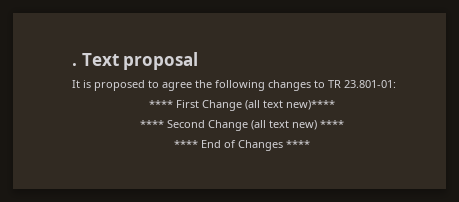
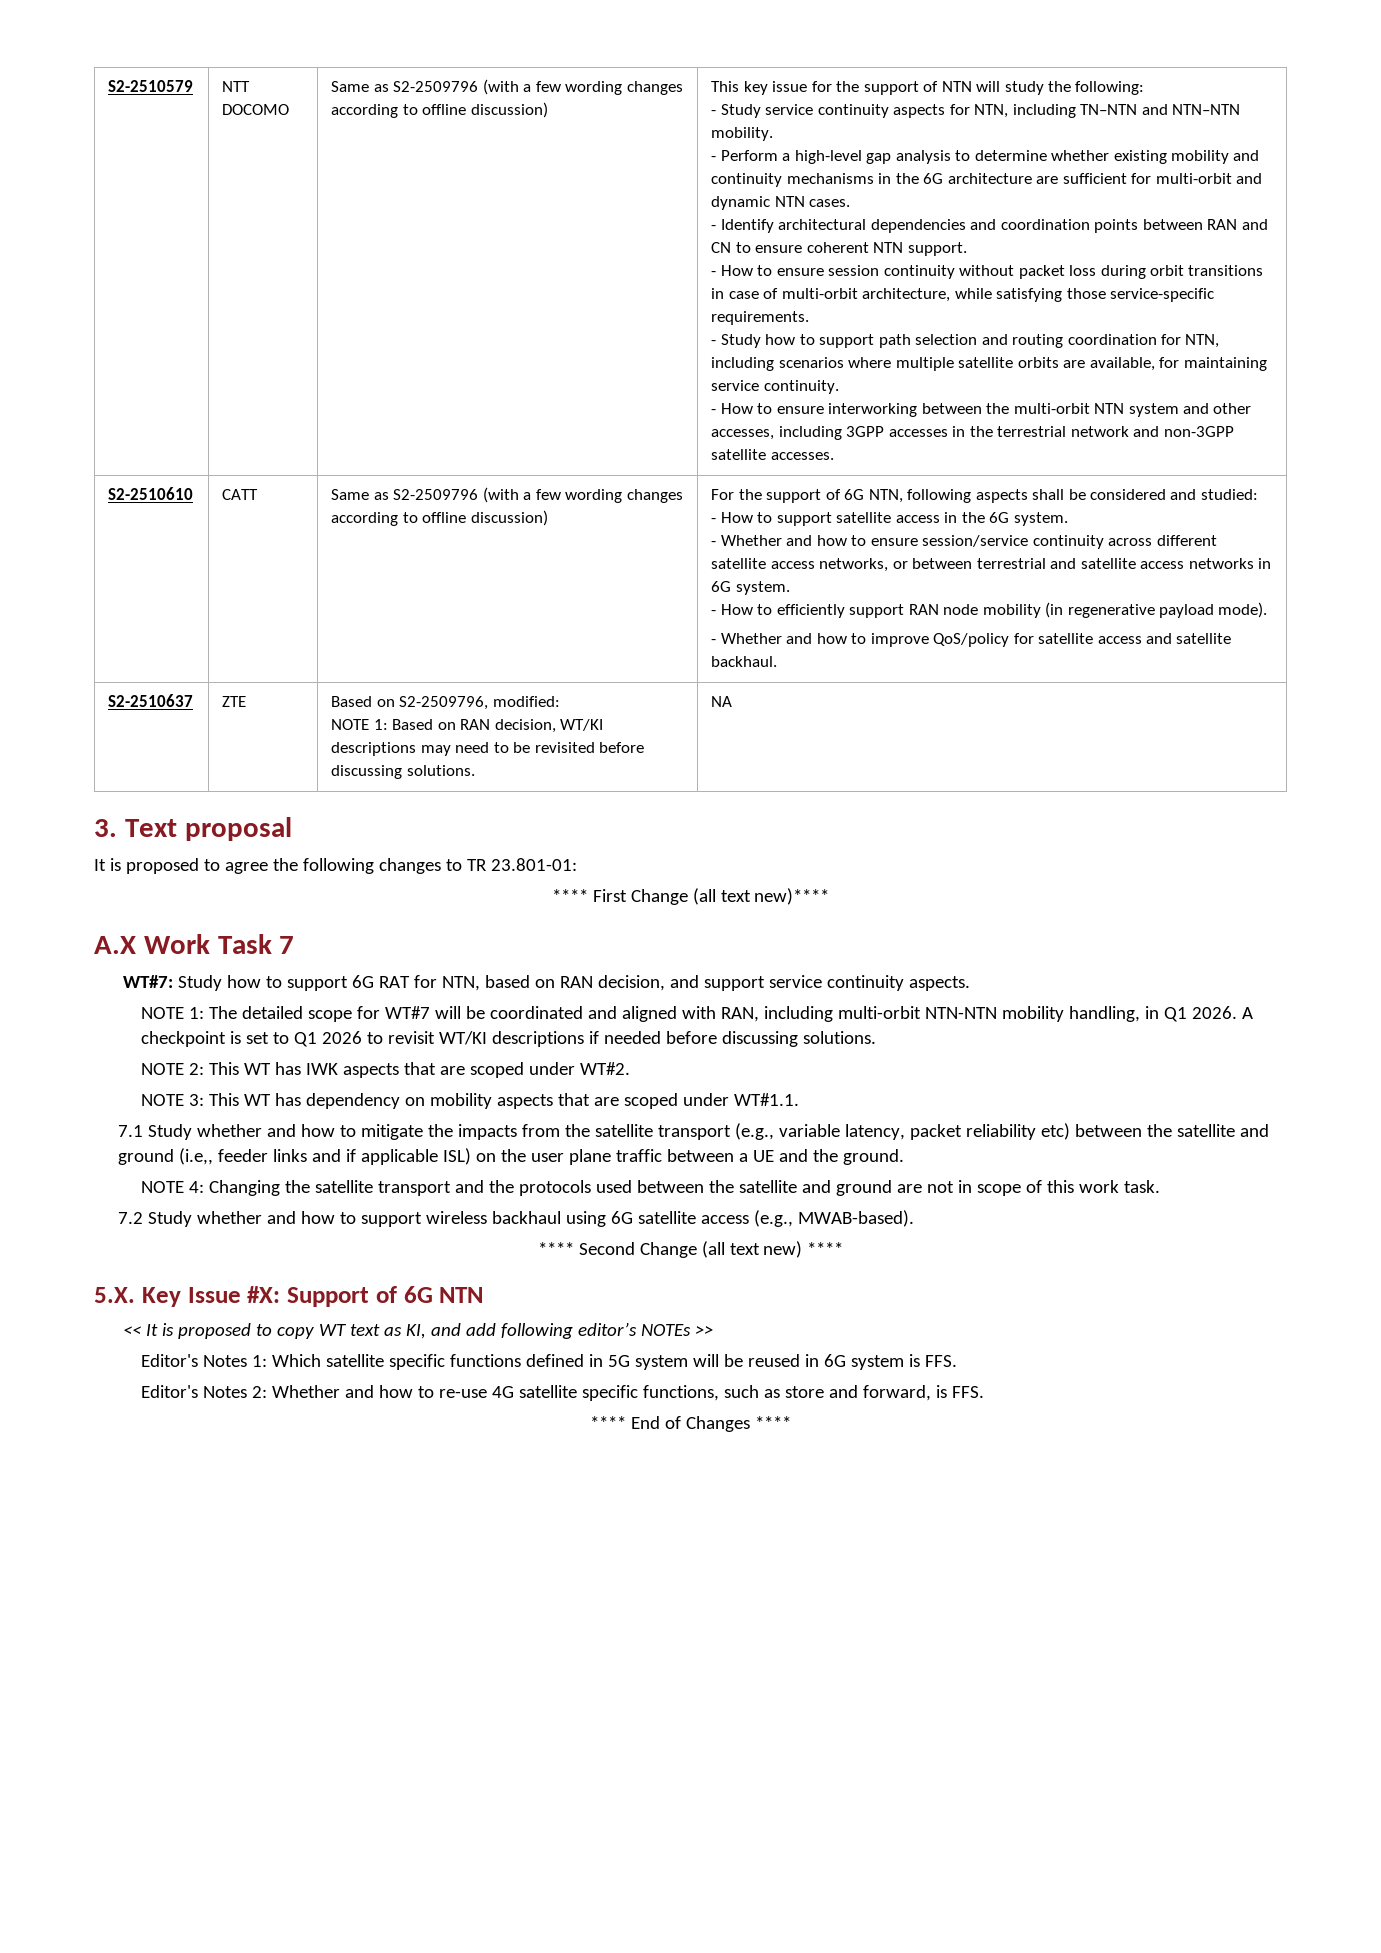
- . Text proposal
+ S2-2510579 | NTT DOCOMO | Same as S2-2509796 (with a few wording changes according to offline discussion) | This key issue for the support of NTN will study the following:
+ - Study service continuity aspects for NTN, including TN–NTN and NTN–NTN mobility.
+ - Perform a high-level gap analysis to determine whether existing mobility and continuity mechanisms in the 6G architecture are sufficient for multi-orbit and dynamic NTN cases.
+ - Identify architectural dependencies and coordination points between RAN and CN to ensure coherent NTN support.
+ - How to ensure session continuity without packet loss during orbit transitions in case of multi-orbit architecture, while satisfying those service-specific requirements.
+ - Study how to support path selection and routing coordination for NTN, including scenarios where multiple satellite orbits are available, for maintaining service continuity.
+ - How to ensure interworking between the multi-orbit NTN system and other accesses, including 3GPP accesses in the terrestrial network and non-3GPP satellite accesses.
+ S2-2510610 | CATT | Same as S2-2509796 (with a few wording changes according to offline discussion) | For the support of 6G NTN, following aspects shall be considered and studied:
+ - How to support satellite access in the 6G system.
+ - Whether and how to ensure session/service continuity across different satellite access networks, or between terrestrial and satellite access networks in 6G system.
+ - How to efficiently support RAN node mobility (in regenerative payload mode).
+ - Whether and how to improve QoS/policy for satellite access and satellite backhaul.
+ S2-2510637 | ZTE | Based on S2-2509796, modified:
+ NOTE 1: Based on RAN decision, WT/KI descriptions may need to be revisited before discussing solutions. | NA
+ 3. Text proposal
+ A.X Work Task 7
+ WT#7: Study how to support 6G RAT for NTN, based on RAN decision, and support service continuity aspects.
+ NOTE 1: The detailed scope for WT#7 will be coordinated and aligned with RAN, including multi-orbit NTN-NTN mobility handling, in Q1 2026. A checkpoint is set to Q1 2026 to revisit WT/KI descriptions if needed before discussing solutions.
+ NOTE 2: This WT has IWK aspects that are scoped under WT#2.
+ NOTE 3: This WT has dependency on mobility aspects that are scoped under WT#1.1.
+ 7.1 Study whether and how to mitigate the impacts from the satellite transport (e.g., variable latency, packet reliability etc) between the satellite and ground (i.e,, feeder links and if applicable ISL) on the user plane traffic between a UE and the ground.
+ NOTE 4: Changing the satellite transport and the protocols used between the satellite and ground are not in scope of this work task.
+ 7.2 Study whether and how to support wireless backhaul using 6G satellite access (e.g., MWAB-based).
+ 5.X. Key Issue #X: Support of 6G NTN
+ << It is proposed to copy WT text as KI, and add following editor’s NOTEs >>
+ Editor's Notes 1: Which satellite specific functions defined in 5G system will be reused in 6G system is FFS.
+ Editor's Notes 2: Whether and how to re-use 4G satellite specific functions, such as store and forward, is FFS.

